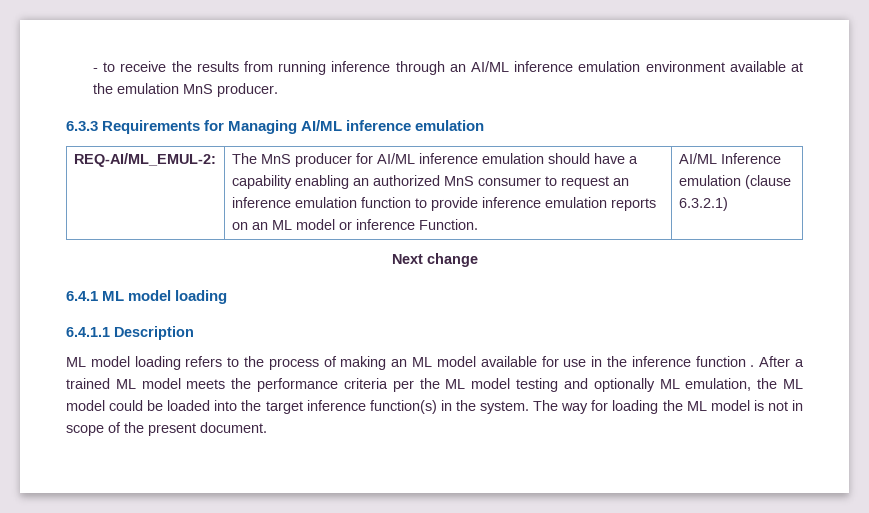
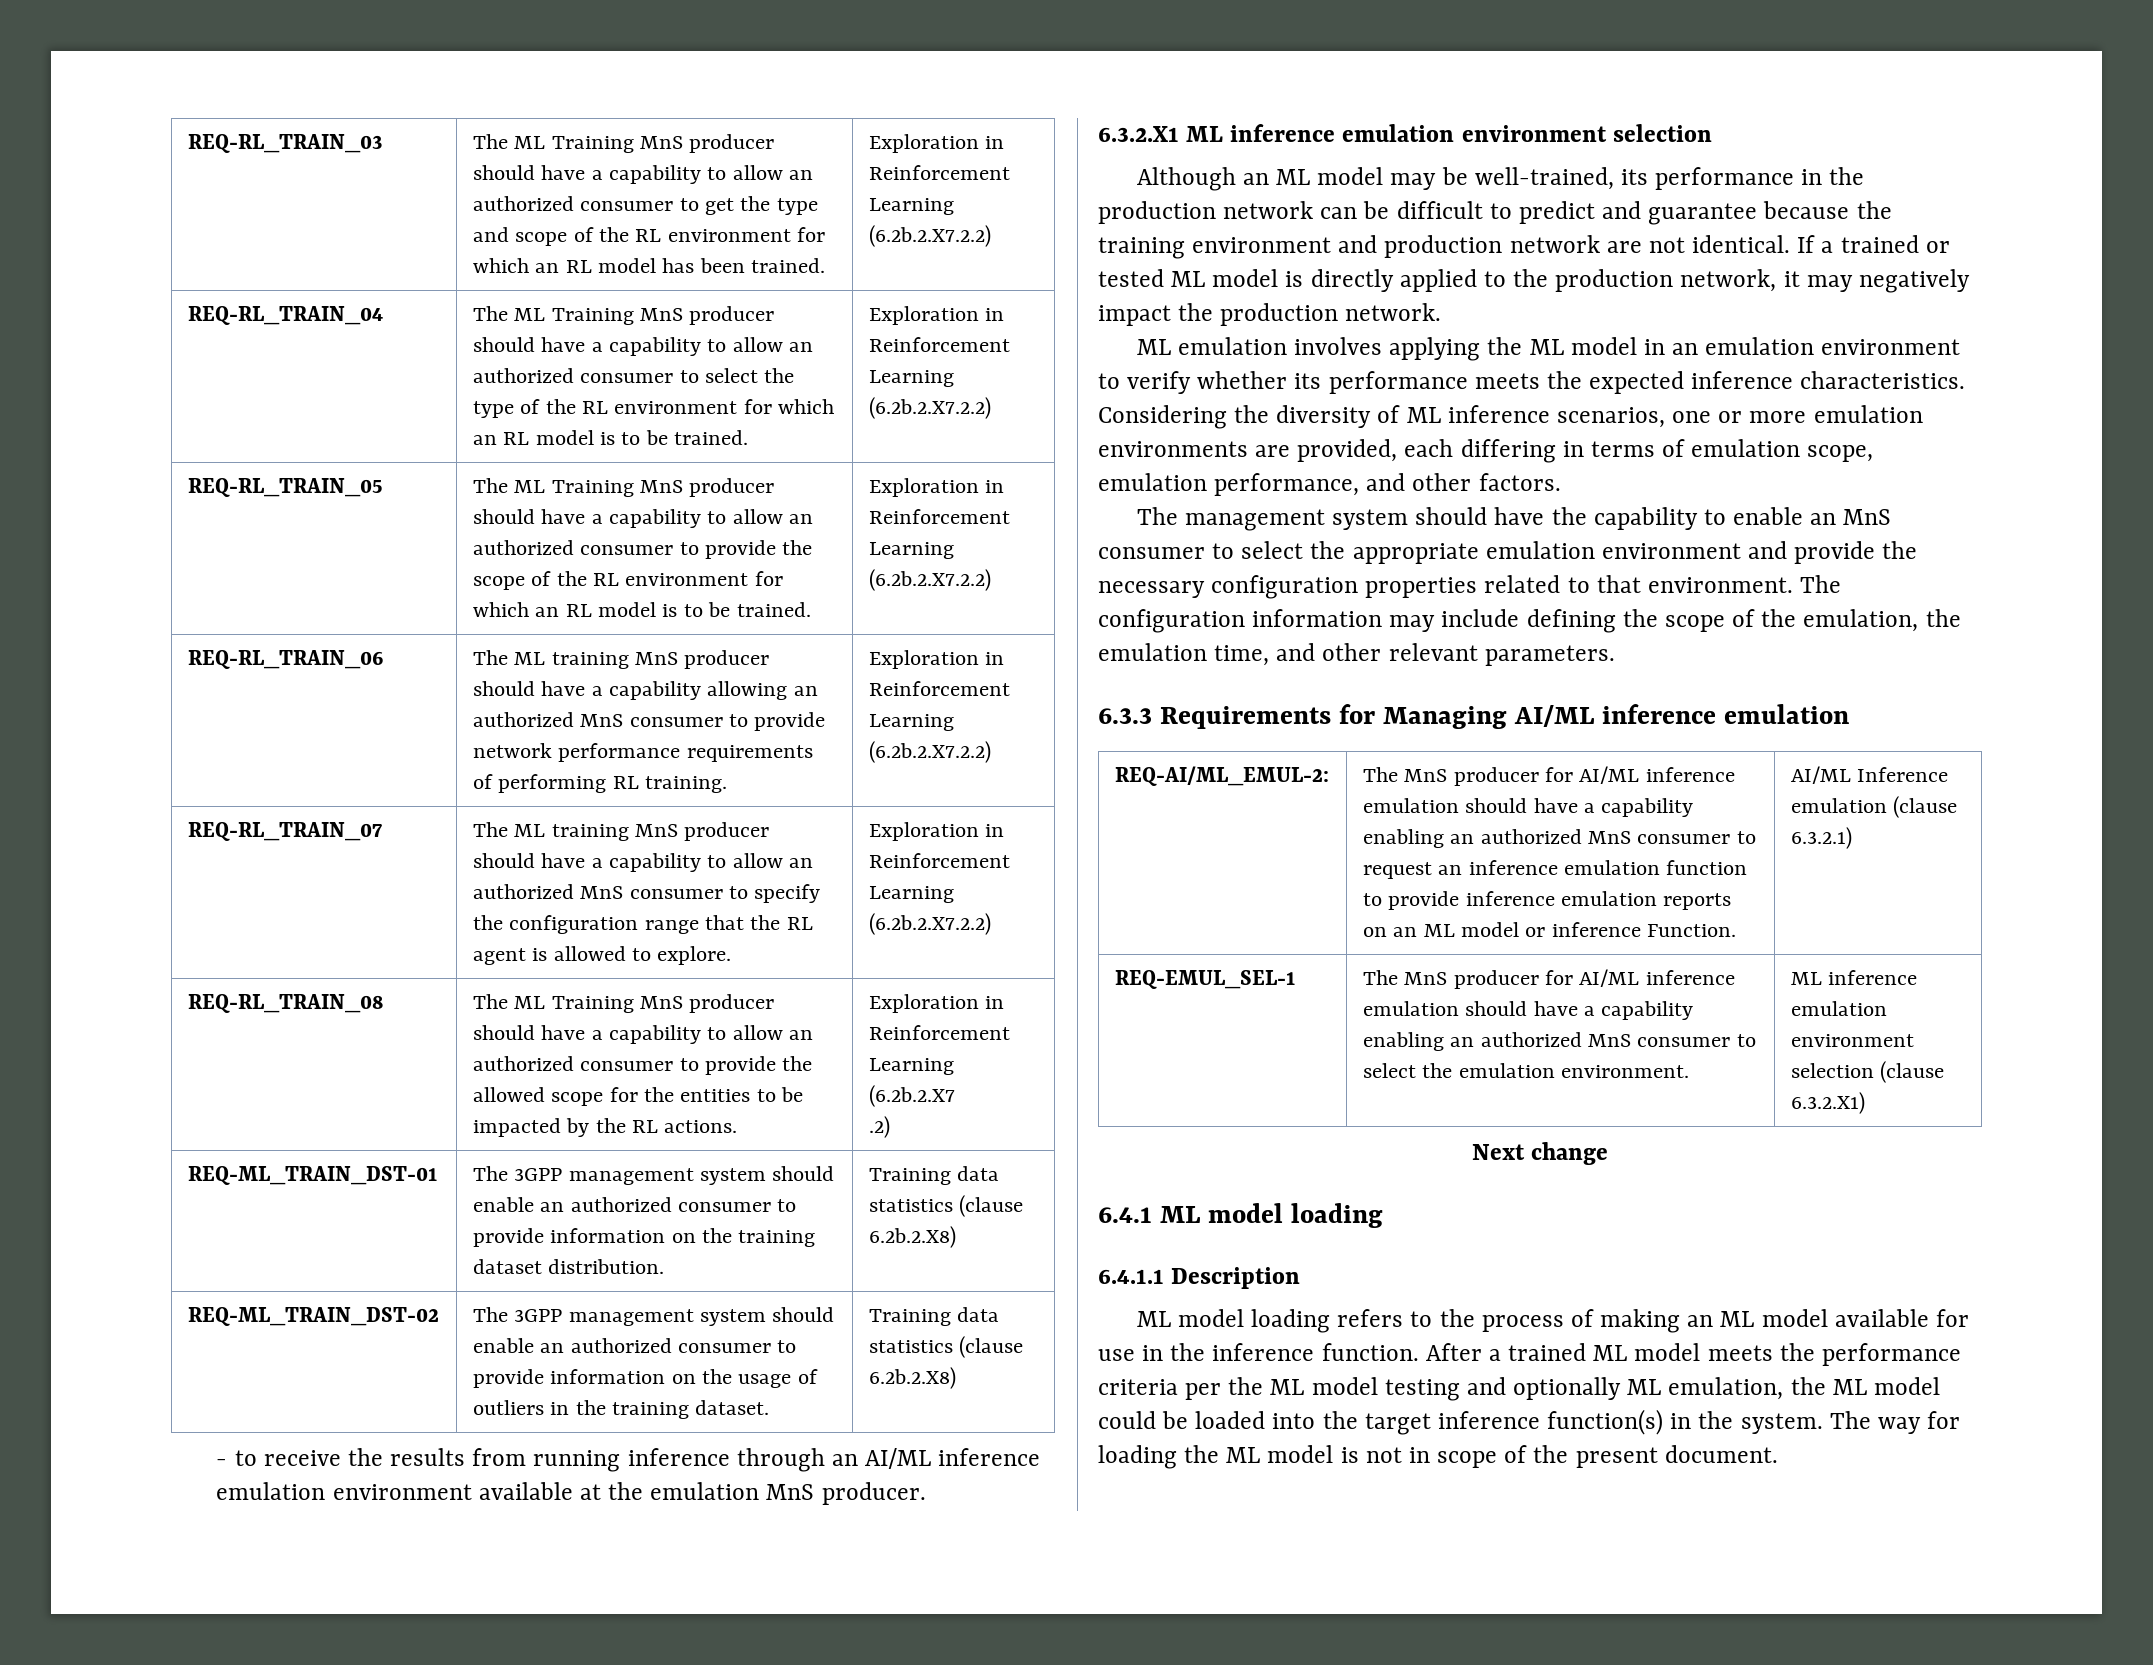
+ REQ-RL_TRAIN_03 | The ML Training MnS producer should have a capability to allow an authorized consumer to get the type and scope of the RL environment for which an RL model has been trained. | Exploration in Reinforcement Learning (6.2b.2.X7.2.2)
+ REQ-RL_TRAIN_04 | The ML Training MnS producer should have a capability to allow an authorized consumer to select the type of the RL environment for which an RL model is to be trained. | Exploration in Reinforcement Learning (6.2b.2.X7.2.2)
+ REQ-RL_TRAIN_05 | The ML Training MnS producer should have a capability to allow an authorized consumer to provide the scope of the RL environment for which an RL model is to be trained. | Exploration in Reinforcement Learning (6.2b.2.X7.2.2)
+ REQ-RL_TRAIN_06 | The ML training MnS producer should have a capability allowing an authorized MnS consumer to provide network performance requirements of performing RL training. | Exploration in Reinforcement Learning (6.2b.2.X7.2.2)
+ REQ-RL_TRAIN_07 | The ML training MnS producer should have a capability to allow an authorized MnS consumer to specify the configuration range that the RL agent is allowed to explore. | Exploration in Reinforcement Learning (6.2b.2.X7.2.2)
+ REQ-RL_TRAIN_08 | The ML Training MnS producer should have a capability to allow an authorized consumer to provide the allowed scope for the entities to be impacted by the RL actions. | Exploration in Reinforcement Learning (6.2b.2.X7
+ .2)
+ REQ-ML_TRAIN_DST-01 | The 3GPP management system should enable an authorized consumer to provide information on the training dataset distribution. | Training data statistics (clause 6.2b.2.X8)
+ REQ-ML_TRAIN_DST-02 | The 3GPP management system should enable an authorized consumer to provide information on the usage of outliers in the training dataset. | Training data statistics (clause 6.2b.2.X8)
+ 6.3.2.X1 ML inference emulation environment selection
+ Although an ML model may be well-trained, its performance in the production network can be difficult to predict and guarantee because the training environment and production network are not identical. If a trained or tested ML model is directly applied to the production network, it may negatively impact the production network.
+ ML emulation involves applying the ML model in an emulation environment to verify whether its performance meets the expected inference characteristics. Considering the diversity of ML inference scenarios, one or more emulation environments are provided, each differing in terms of emulation scope, emulation performance, and other factors.
+ The management system should have the capability to enable an MnS consumer to select the appropriate emulation environment and provide the necessary configuration properties related to that environment. The configuration information may include defining the scope of the emulation, the emulation time, and other relevant parameters.
+ REQ-EMUL_SEL-1 | The MnS producer for AI/ML inference emulation should have a capability enabling an authorized MnS consumer to select the emulation environment. | ML inference emulation environment selection (clause 6.3.2.X1)
- ML model loading refers to the process of making an ML model available for use in the inference function .
+ ML model loading refers to the process of making an ML model available for use in the inference function.

